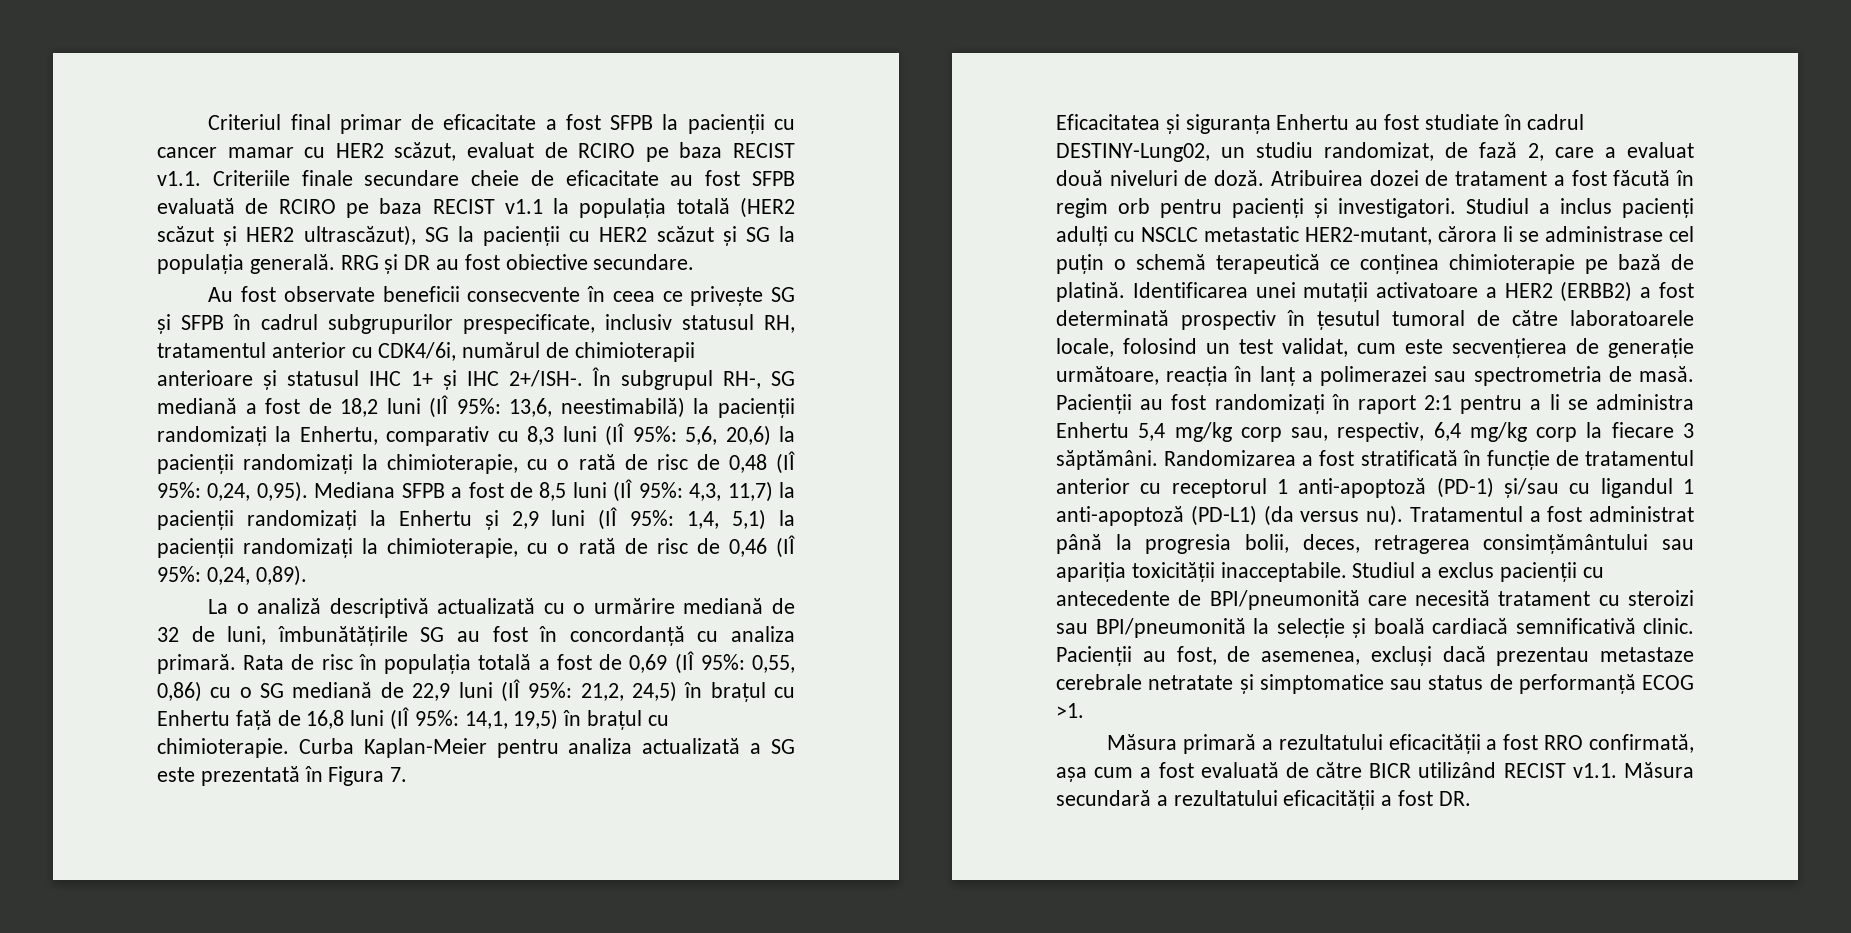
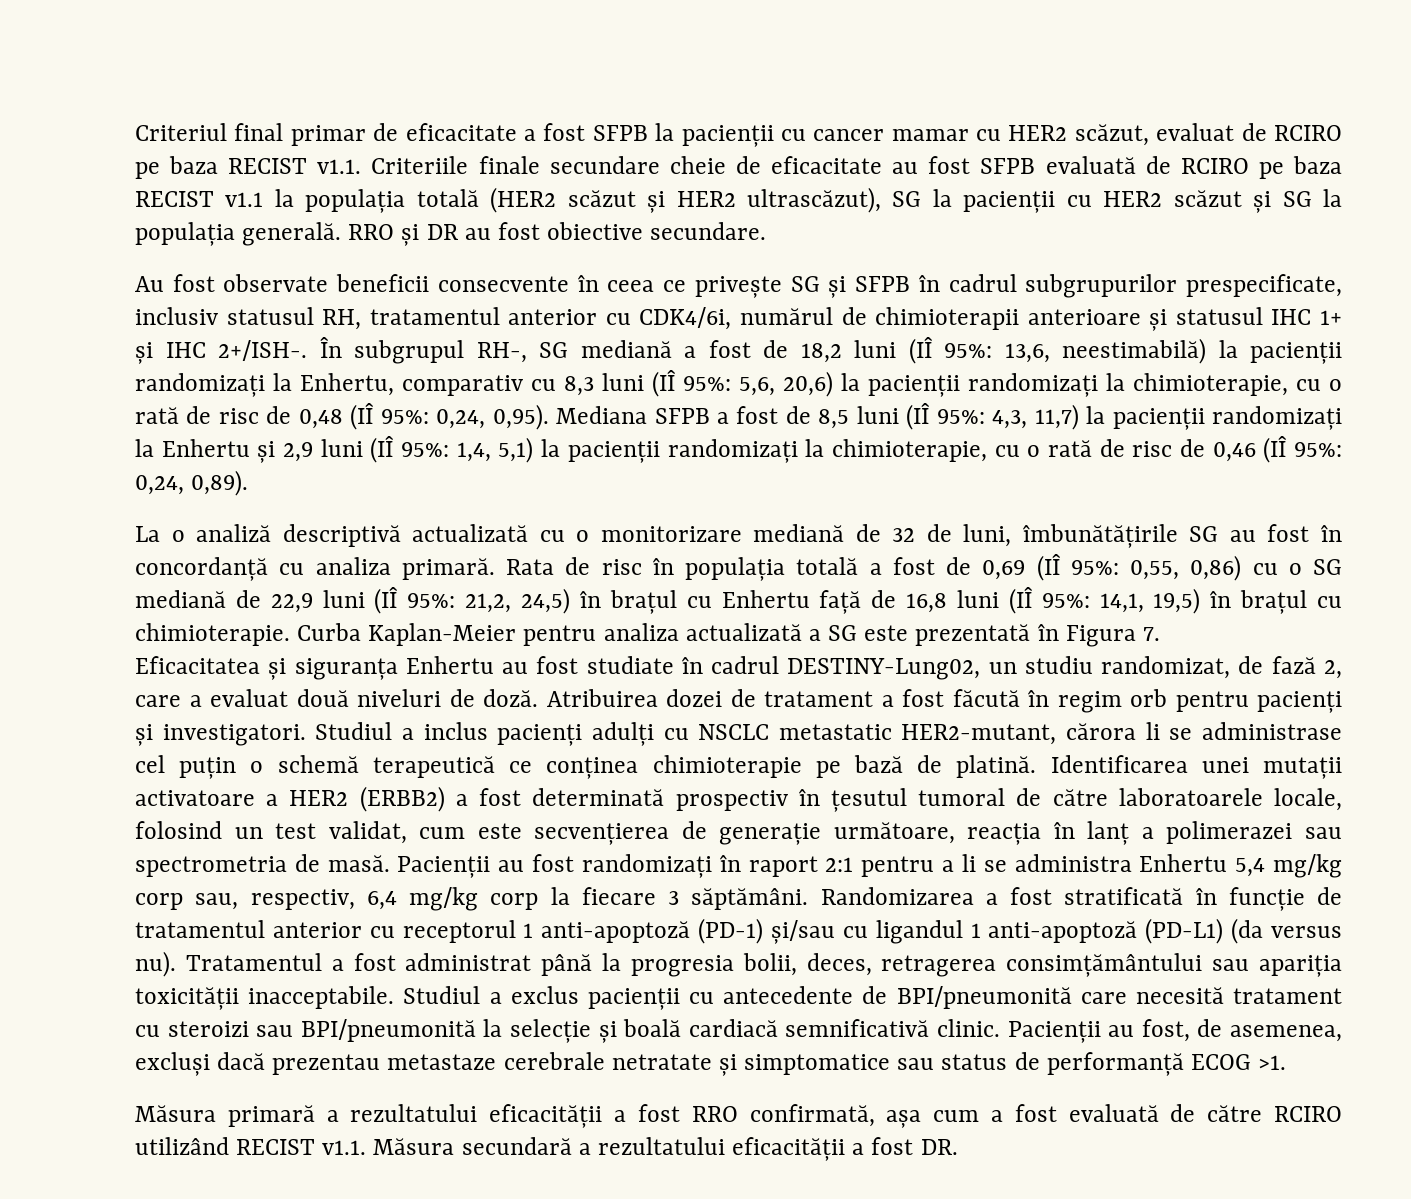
- RRG și DR au fost obiective secundare.
+ RRO și DR au fost obiective secundare.
- La o analiză descriptivă actualizată cu o urmărire mediană de 32 de luni, îmbunătățirile SG au fost în concordanță cu analiza primară.
+ La o analiză descriptivă actualizată cu o monitorizare mediană de 32 de luni, îmbunătățirile SG au fost în concordanță cu analiza primară.
- Măsura primară a rezultatului eficacității a fost RRO confirmată, așa cum a fost evaluată de către BICR utilizând RECIST v1.1. Măsura secundară a rezultatului eficacității a fost DR.
+ Măsura primară a rezultatului eficacității a fost RRO confirmată, așa cum a fost evaluată de către RCIRO utilizând RECIST v1.1. Măsura secundară a rezultatului eficacității a fost DR.

